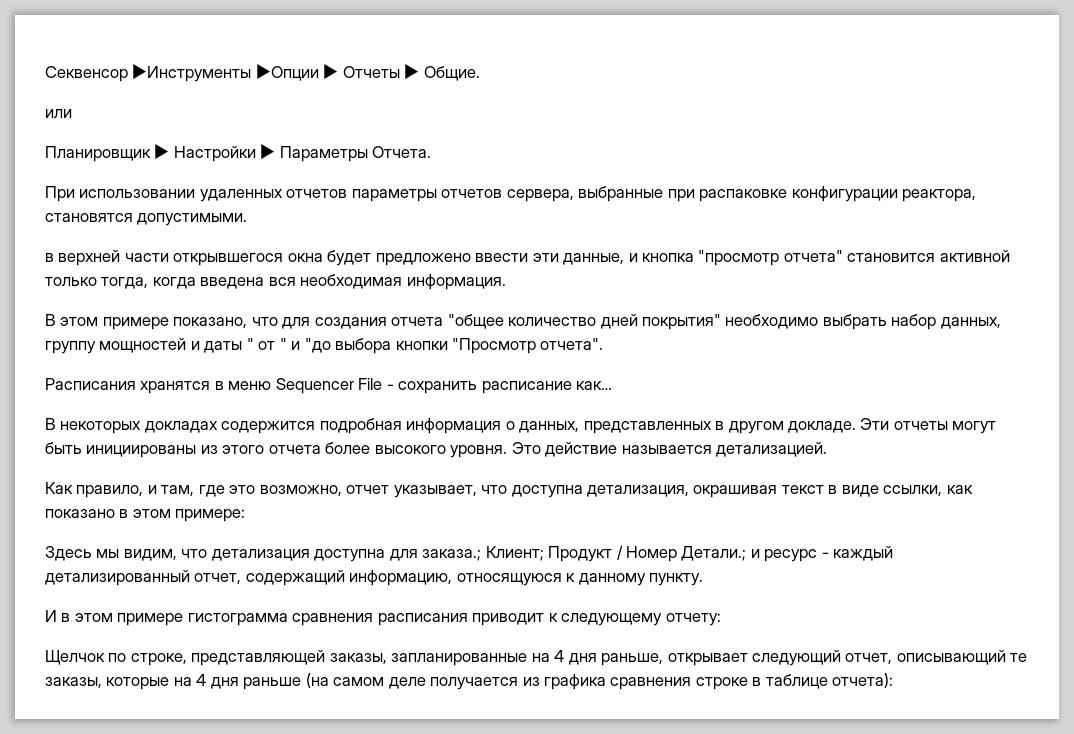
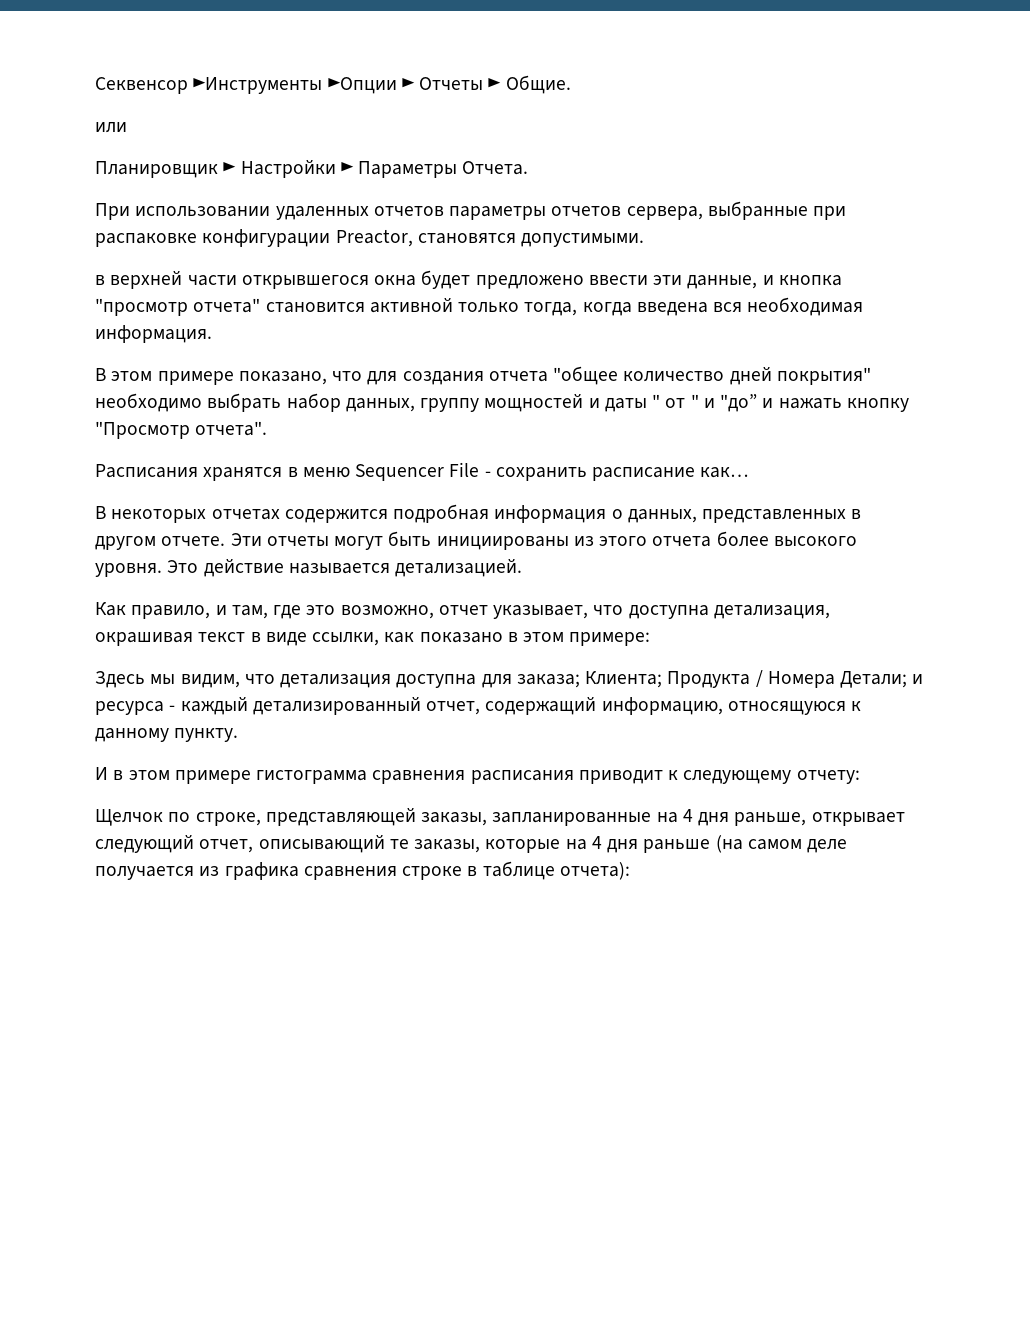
- При использовании удаленных отчетов параметры отчетов сервера, выбранные при распаковке конфигурации реактора, становятся допустимыми.
+ При использовании удаленных отчетов параметры отчетов сервера, выбранные при распаковке конфигурации Preactor, становятся допустимыми.
- В этом примере показано, что для создания отчета "общее количество дней покрытия" необходимо выбрать набор данных, группу мощностей и даты " от " и "до выбора кнопки "Просмотр отчета".
+ В этом примере показано, что для создания отчета "общее количество дней покрытия" необходимо выбрать набор данных, группу мощностей и даты " от " и "до” и нажать кнопку "Просмотр отчета".
- В некоторых докладах содержится подробная информация о данных, представленных в другом докладе.
+ В некоторых отчетах содержится подробная информация о данных, представленных в другом отчете.
- Здесь мы видим, что детализация доступна для заказа.; Клиент; Продукт / Номер Детали.; и ресурс - каждый детализированный отчет, содержащий информацию, относящуюся к данному пункту.
+ Здесь мы видим, что детализация доступна для заказа; Клиента; Продукта / Номера Детали; и ресурса - каждый детализированный отчет, содержащий информацию, относящуюся к данному пункту.

